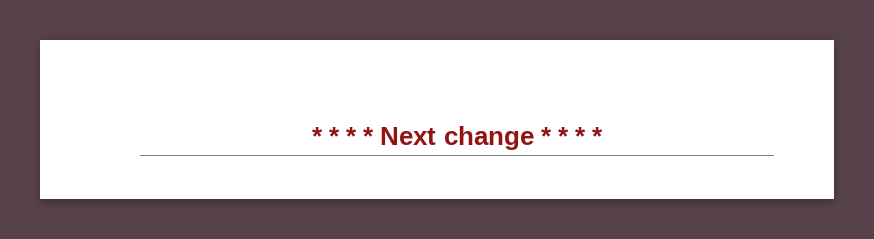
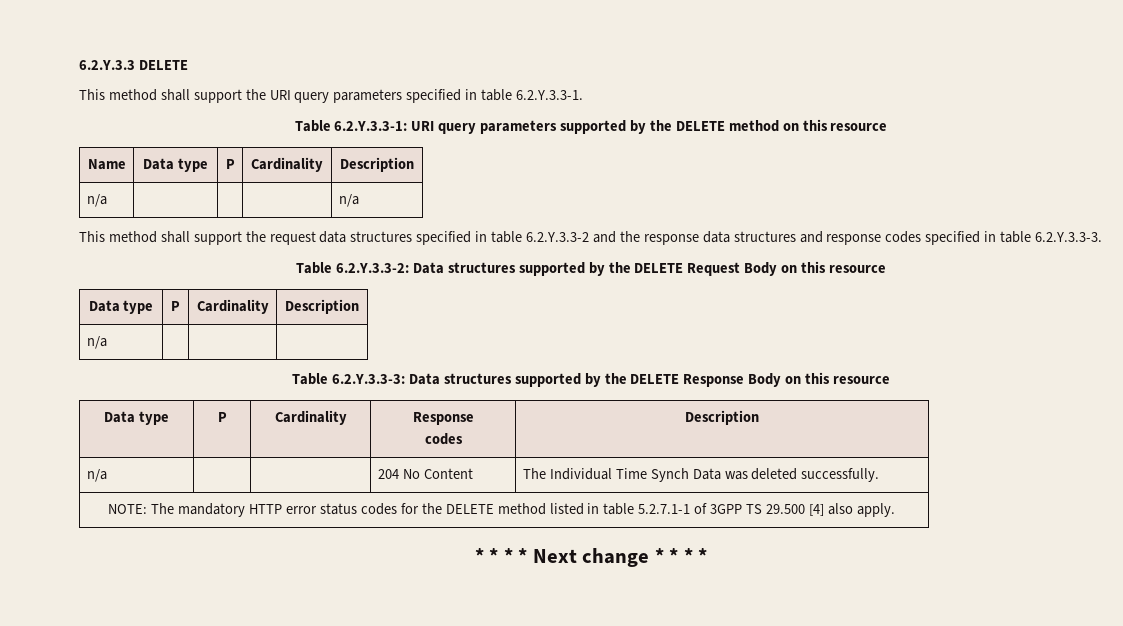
+ 6.2.Y.3.3 DELETE
+ This method shall support the URI query parameters specified in table 6.2.Y.3.3-1.
+ Table 6.2.Y.3.3-1: URI query parameters supported by the DELETE method on this resource
+ Name | Data type | P | Cardinality | Description
+ n/a | | | | n/a
+ This method shall support the request data structures specified in table 6.2.Y.3.3-2 and the response data structures and response codes specified in table 6.2.Y.3.3-3.
+ Table 6.2.Y.3.3-2: Data structures supported by the DELETE Request Body on this resource
+ Data type | P | Cardinality | Description
+ n/a | | |
+ Table 6.2.Y.3.3-3: Data structures supported by the DELETE Response Body on this resource
+ Data type | P | Cardinality | Response
+ codes | Description
+ n/a | | | 204 No Content | The Individual Time Synch Data was deleted successfully.
+ NOTE: The mandatory HTTP error status codes for the DELETE method listed in table 5.2.7.1-1 of 3GPP TS 29.500 [4] also apply.

